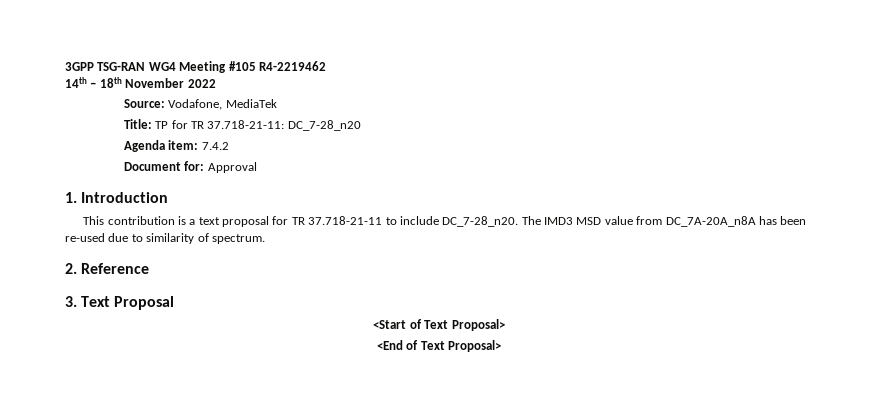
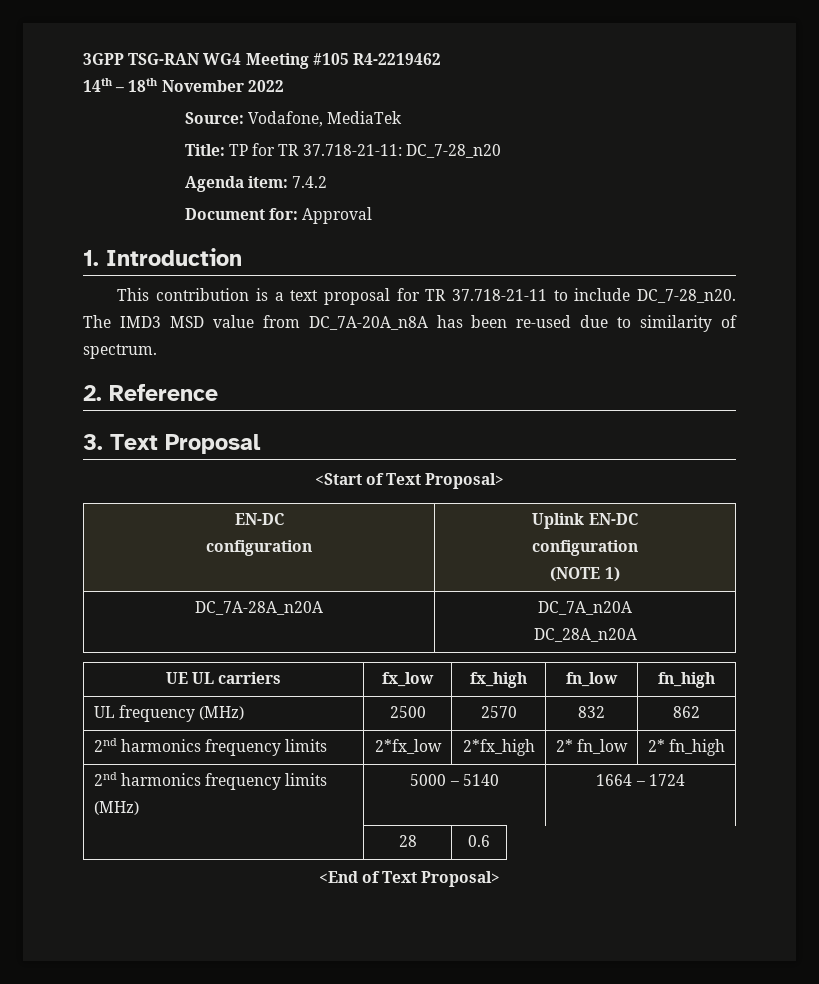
  <Start of Text Proposal>
+ EN-DC
+ configuration | Uplink EN-DC
+ configuration
+ (NOTE 1)
+ DC_7A-28A_n20A | DC_7A_n20A
+ DC_28A_n20A
+ UE UL carriers | fx_low | fx_high | fn_low | fn_high
+ UL frequency (MHz) | 2500 | 2570 | 832 | 862
+ 2nd harmonics frequency limits | 2*fx_low | 2*fx_high | 2* fn_low | 2* fn_high
+ 2nd harmonics frequency limits (MHz) | 5000 – 5140 | 1664 – 1724
+ | 28 | 0.6

